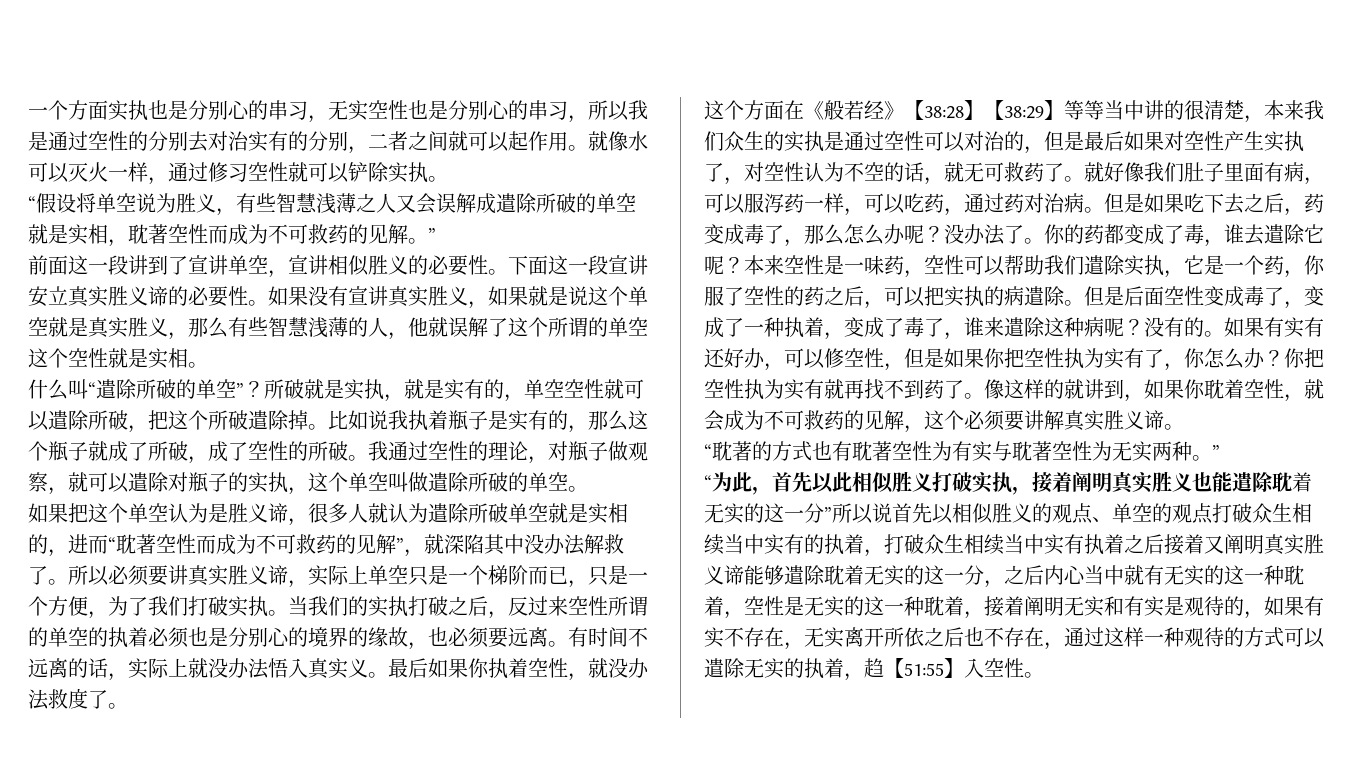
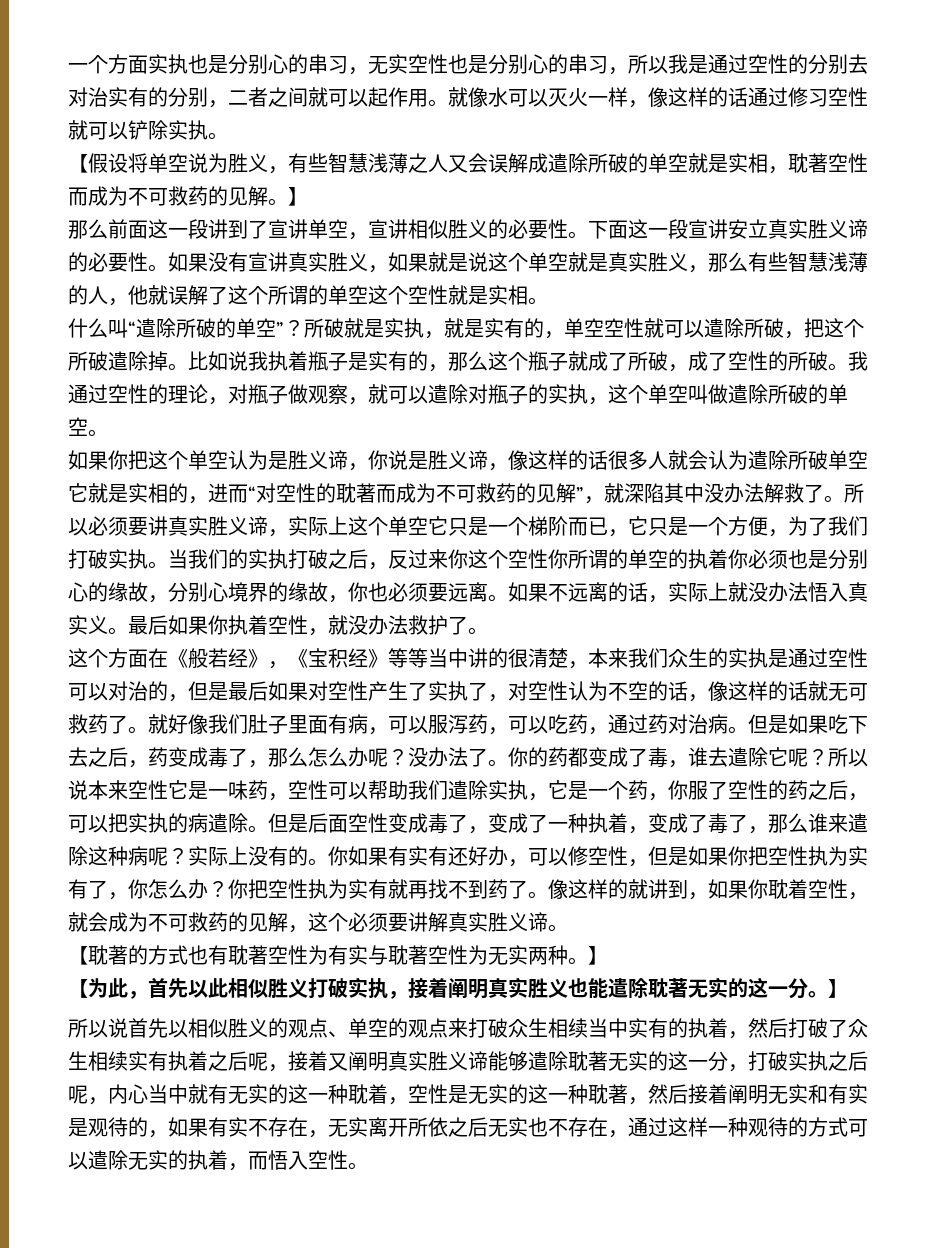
- 就像水可以灭火一样，通过修习空性就可以铲除实执。
+ 就像水可以灭火一样，像这样的话通过修习空性就可以铲除实执。
- “假设将单空说为胜义，有些智慧浅薄之人又会误解成遣除所破的单空就是实相，耽著空性而成为不可救药的见解。”
- 前面这一段讲到了宣讲单空，宣讲相似胜义的必要性。
+ 【假设将单空说为胜义，有些智慧浅薄之人又会误解成遣除所破的单空就是实相，耽著空性而成为不可救药的见解。】
+ 那么前面这一段讲到了宣讲单空，宣讲相似胜义的必要性。
- 如果把这个单空认为是胜义谛，很多人就认为遣除所破单空就是实相的，进而“耽著空性而成为不可救药的见解”，就深陷其中没办法解救了。
+ 如果你把这个单空认为是胜义谛，你说是胜义谛，像这样的话很多人就会认为遣除所破单空它就是实相的，进而“对空性的耽著而成为不可救药的见解”，就深陷其中没办法解救了。
- 所以必须要讲真实胜义谛，实际上单空只是一个梯阶而已，只是一个方便，为了我们打破实执。
+ 所以必须要讲真实胜义谛，实际上这个单空它只是一个梯阶而已，它只是一个方便，为了我们打破实执。
- 当我们的实执打破之后，反过来空性所谓的单空的执着必须也是分别心的境界的缘故，也必须要远离。
+ 当我们的实执打破之后，反过来你这个空性你所谓的单空的执着你必须也是分别心的缘故，分别心境界的缘故，你也必须要远离。
- 有时间不远离的话，实际上就没办法悟入真实义。
+ 如果不远离的话，实际上就没办法悟入真实义。
- 最后如果你执着空性，就没办法救度了。
+ 最后如果你执着空性，就没办法救护了。
- 这个方面在《般若经》【38:28】【38:29】等等当中讲的很清楚，本来我们众生的实执是通过空性可以对治的，但是最后如果对空性产生实执了，对空性认为不空的话，就无可救药了。
+ 这个方面在《般若经》，《宝积经》等等当中讲的很清楚，本来我们众生的实执是通过空性可以对治的，但是最后如果对空性产生了实执了，对空性认为不空的话，像这样的话就无可救药了。
- 就好像我们肚子里面有病，可以服泻药一样，可以吃药，通过药对治病。
+ 就好像我们肚子里面有病，可以服泻药，可以吃药，通过药对治病。
- 本来空性是一味药，空性可以帮助我们遣除实执，它是一个药，你服了空性的药之后，可以把实执的病遣除。
+ 所以说本来空性它是一味药，空性可以帮助我们遣除实执，它是一个药，你服了空性的药之后，可以把实执的病遣除。
- 但是后面空性变成毒了，变成了一种执着，变成了毒了，谁来遣除这种病呢？
+ 但是后面空性变成毒了，变成了一种执着，变成了毒了，那么谁来遣除这种病呢？
- 没有的。
+ 实际上没有的。
- 如果有实有还好办，可以修空性，但是如果你把空性执为实有了，你怎么办？
+ 你如果有实有还好办，可以修空性，但是如果你把空性执为实有了，你怎么办？
- “耽著的方式也有耽著空性为有实与耽著空性为无实两种。”
- “为此，首先以此相似胜义打破实执，接着阐明真实胜义也能遣除耽着无实的这一分”所以说首先以相似胜义的观点、单空的观点打破众生相续当中实有的执着，打破众生相续当中实有执着之后接着又阐明真实胜义谛能够遣除耽着无实的这一分，之后内心当中就有无实的这一种耽着，空性是无实的这一种耽着，接着阐明无实和有实是观待的，如果有实不存在，无实离开所依之后也不存在，通过这样一种观待的方式可以遣除无实的执着，趋【51:55】入空性。
+ 【耽著的方式也有耽著空性为有实与耽著空性为无实两种。】
+ 【为此，首先以此相似胜义打破实执，接着阐明真实胜义也能遣除耽著无实的这一分。】
+ 所以说首先以相似胜义的观点、单空的观点来打破众生相续当中实有的执着，然后打破了众生相续实有执着之后呢，接着又阐明真实胜义谛能够遣除耽著无实的这一分，打破实执之后呢，内心当中就有无实的这一种耽着，空性是无实的这一种耽著，然后接着阐明无实和有实是观待的，如果有实不存在，无实离开所依之后无实也不存在，通过这样一种观待的方式可以遣除无实的执着，而悟入空性。

